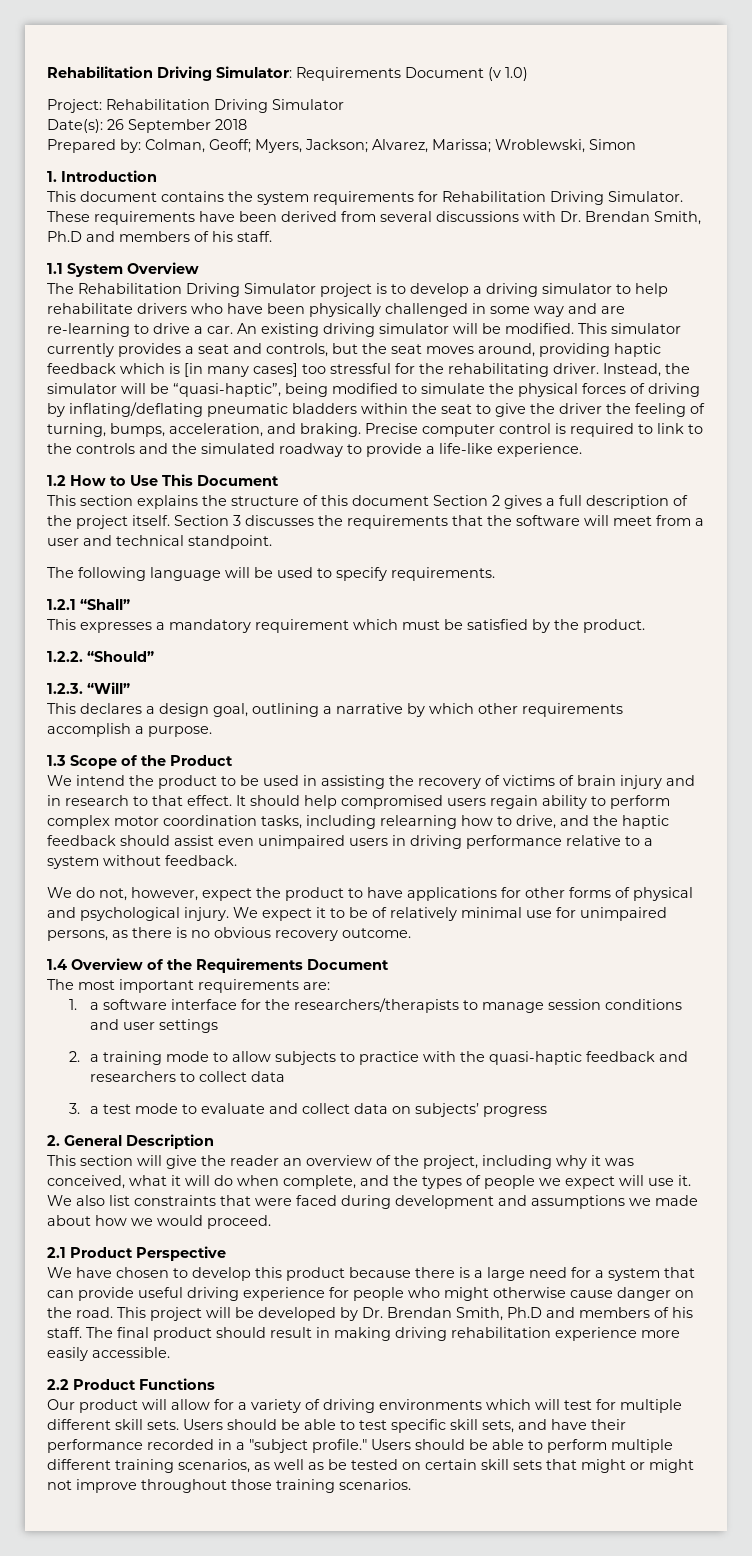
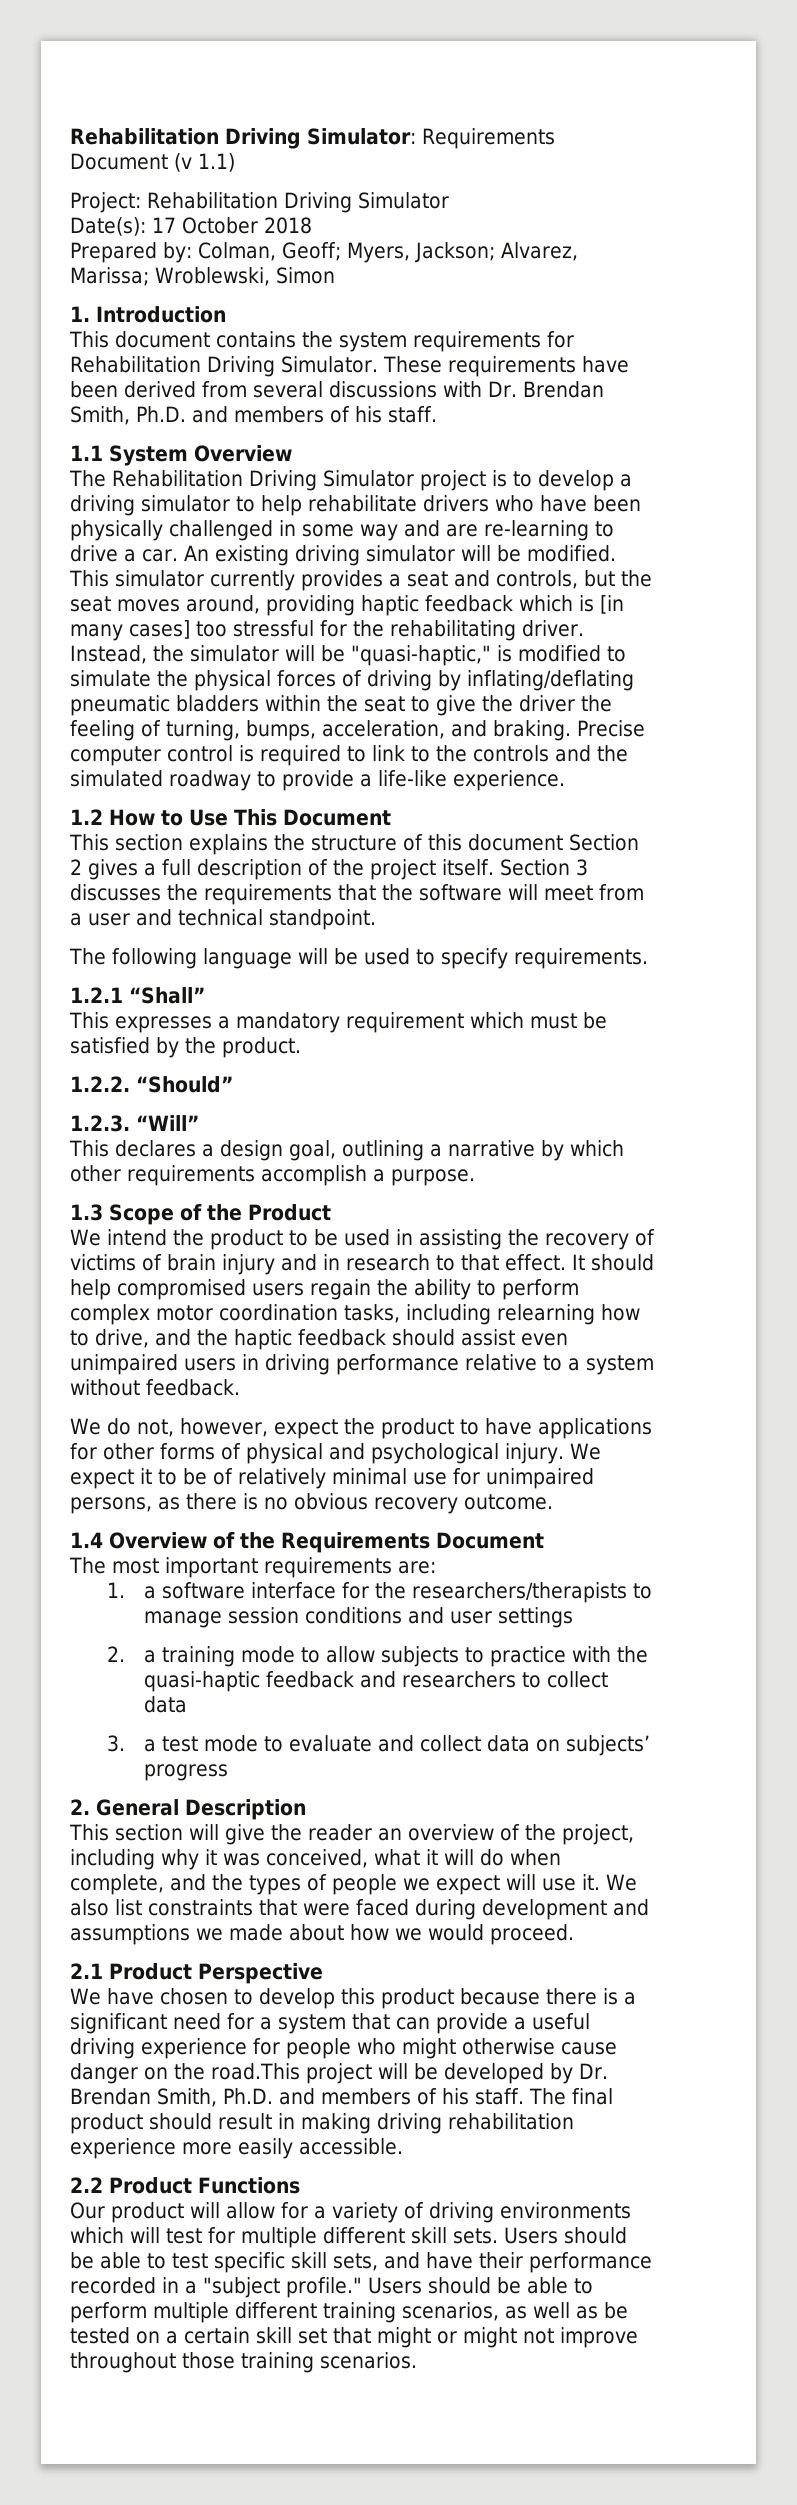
- Rehabilitation Driving Simulator: Requirements Document (v 1.0)
+ Rehabilitation Driving Simulator: Requirements Document (v 1.1)
- Date(s): 26 September 2018
+ Date(s): 17 October 2018
- These requirements have been derived from several discussions with Dr. Brendan Smith, Ph.D and members of his staff.
+ These requirements have been derived from several discussions with Dr. Brendan Smith, Ph.D. and members of his staff.
- Instead, the simulator will be “quasi-haptic”, being modified to simulate the physical forces of driving by inflating/deflating pneumatic bladders within the seat to give the driver the feeling of turning, bumps, acceleration, and braking.
+ Instead, the simulator will be "quasi-haptic," is modified to simulate the physical forces of driving by inflating/deflating pneumatic bladders within the seat to give the driver the feeling of turning, bumps, acceleration, and braking.
- It should help compromised users regain ability to perform complex motor coordination tasks, including relearning how to drive, and the haptic feedback should assist even unimpaired users in driving performance relative to a system without feedback.
+ It should help compromised users regain the ability to perform complex motor coordination tasks, including relearning how to drive, and the haptic feedback should assist even unimpaired users in driving performance relative to a system without feedback.
- We have chosen to develop this product because there is a large need for a system that can provide useful driving experience for people who might otherwise cause danger on the road. This project will be developed by Dr. Brendan Smith, Ph.D and members of his staff.
+ We have chosen to develop this product because there is a significant need for a system that can provide a useful driving experience for people who might otherwise cause danger on the road.This project will be developed by Dr. Brendan Smith, Ph.D. and members of his staff.
- Users should be able to perform multiple different training scenarios, as well as be tested on certain skill sets that might or might not improve throughout those training scenarios.
+ Users should be able to perform multiple different training scenarios, as well as be tested on a certain skill set that might or might not improve throughout those training scenarios.

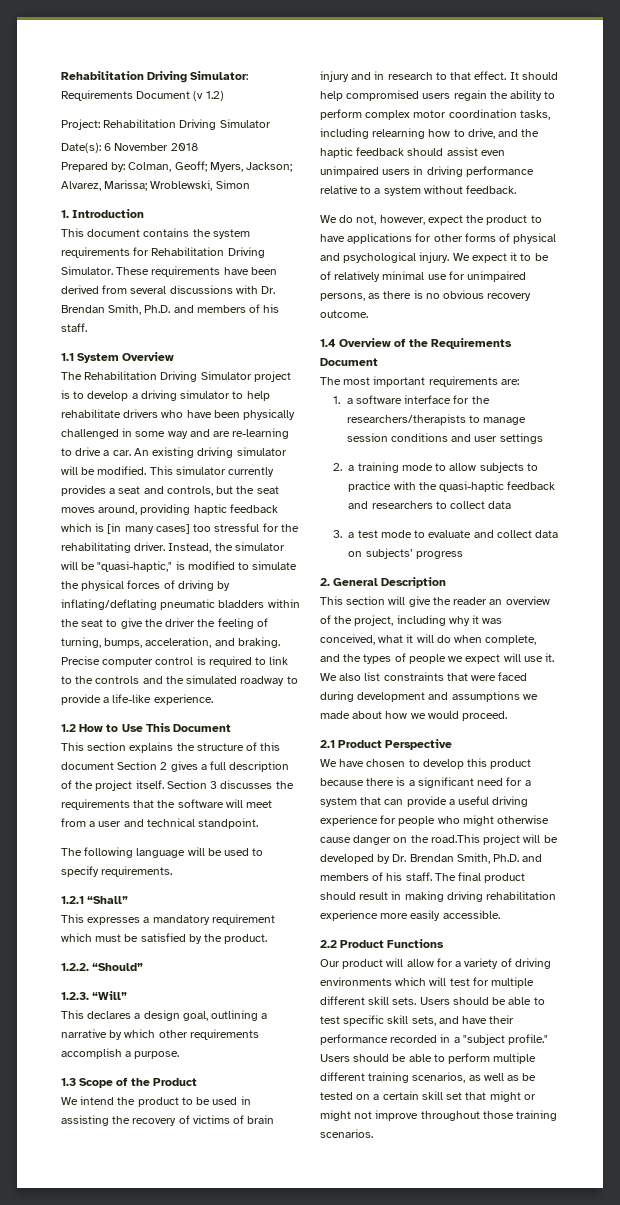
- Rehabilitation Driving Simulator: Requirements Document (v 1.1)
+ Rehabilitation Driving Simulator: Requirements Document (v 1.2)
- Date(s): 17 October 2018
+ Date(s): 6 November 2018

